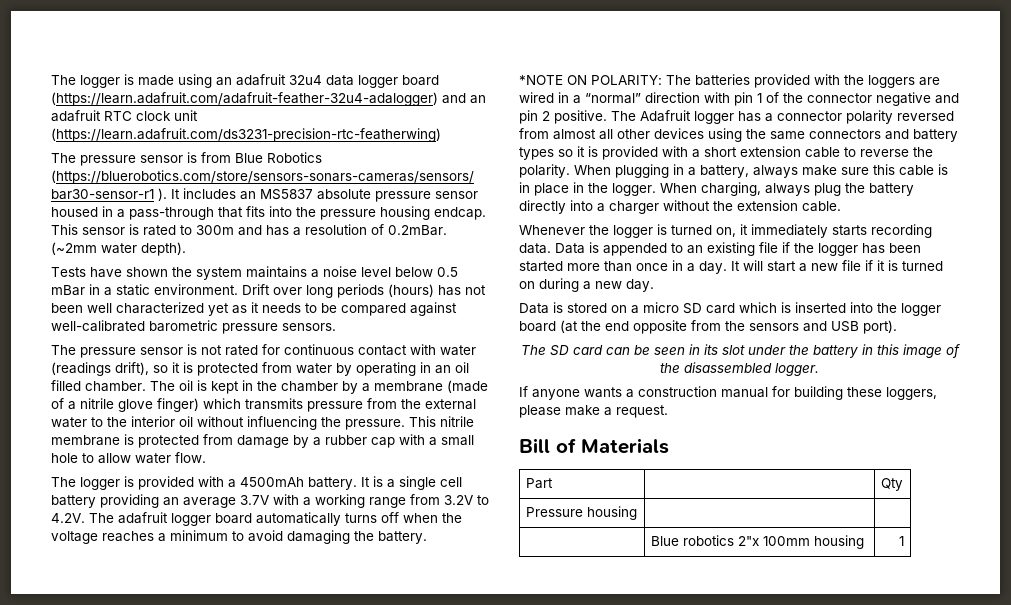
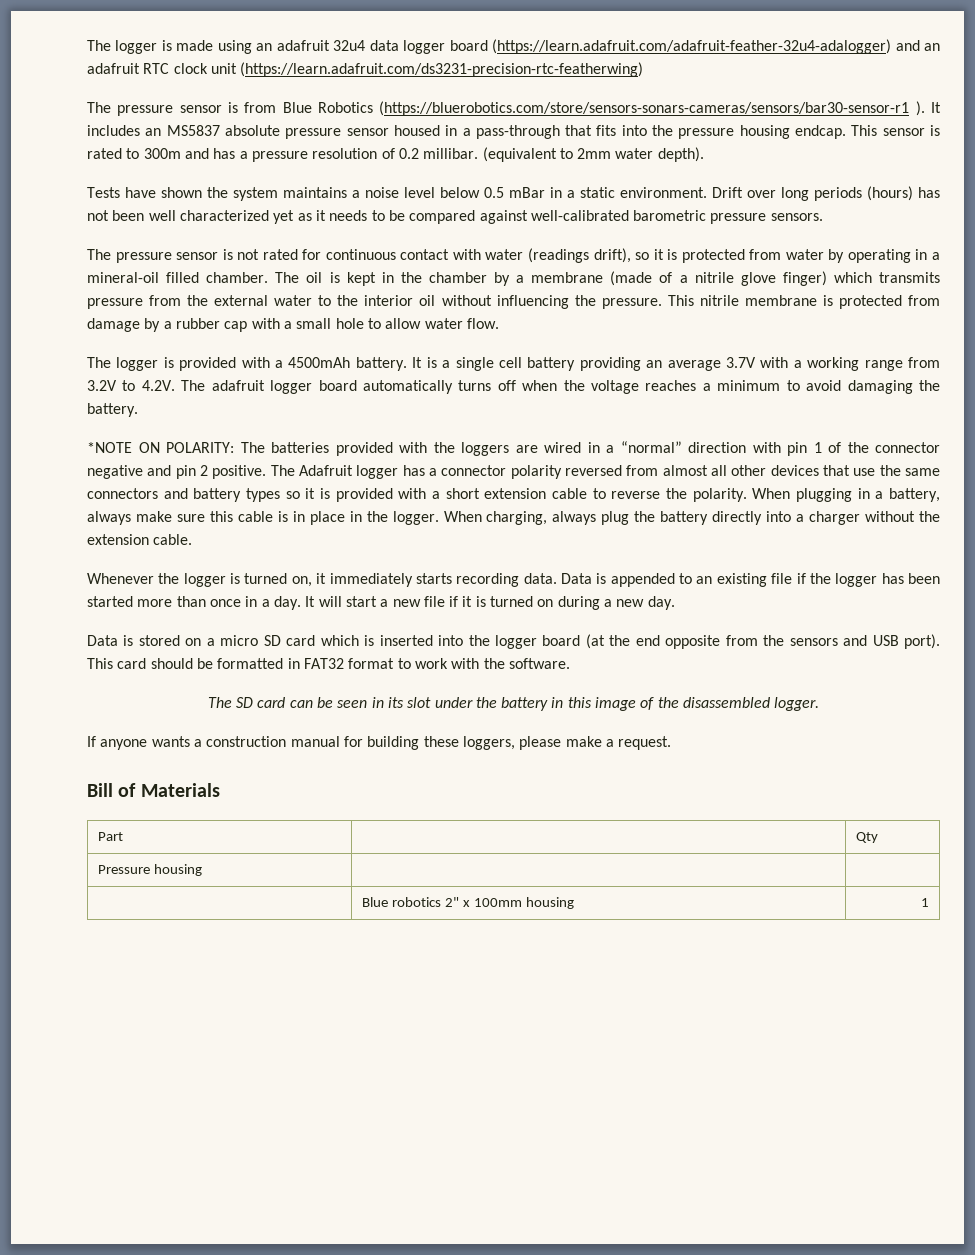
- This sensor is rated to 300m and has a resolution of 0.2mBar. (~2mm water depth).
+ This sensor is rated to 300m and has a pressure resolution of 0.2 millibar. (equivalent to 2mm water depth).
- The pressure sensor is not rated for continuous contact with water (readings drift), so it is protected from water by operating in an oil filled chamber.
+ The pressure sensor is not rated for continuous contact with water (readings drift), so it is protected from water by operating in a mineral-oil filled chamber.
- The Adafruit logger has a connector polarity reversed from almost all other devices using the same connectors and battery types so it is provided with a short extension cable to reverse the polarity.
+ The Adafruit logger has a connector polarity reversed from almost all other devices that use the same connectors and battery types so it is provided with a short extension cable to reverse the polarity.
+ This card should be formatted in FAT32 format to work with the software.
- | Blue robotics 2"x 100mm housing | 1
+ | Blue robotics 2" x 100mm housing | 1

